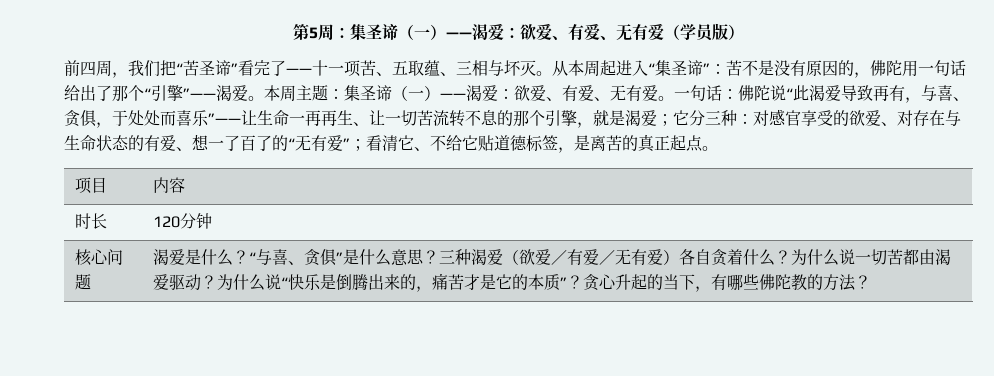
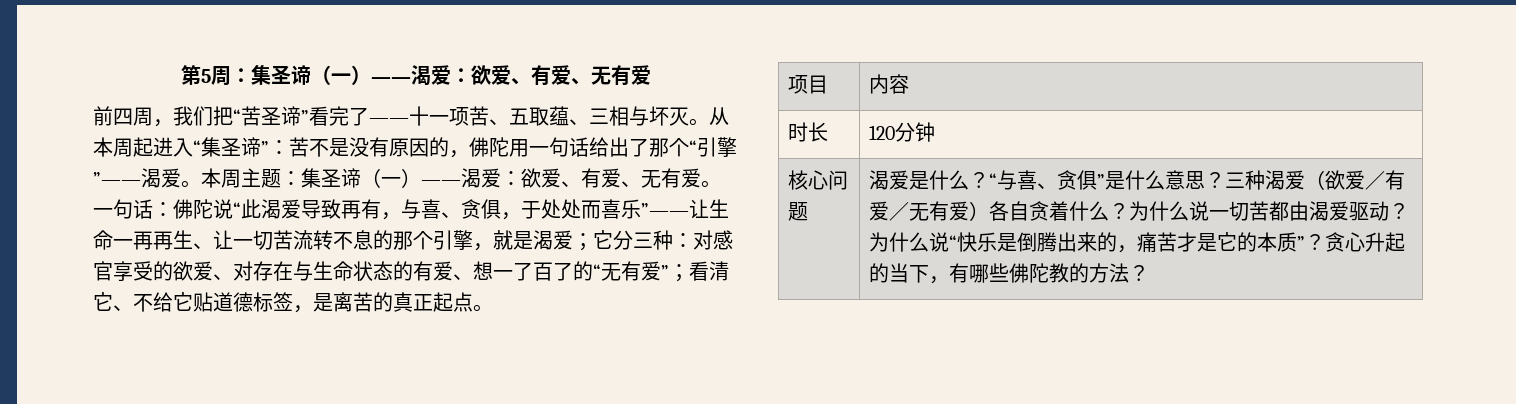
- 第5周：集圣谛（一）——渴爱：欲爱、有爱、无有爱（学员版）
+ 第5周：集圣谛（一）——渴爱：欲爱、有爱、无有爱

